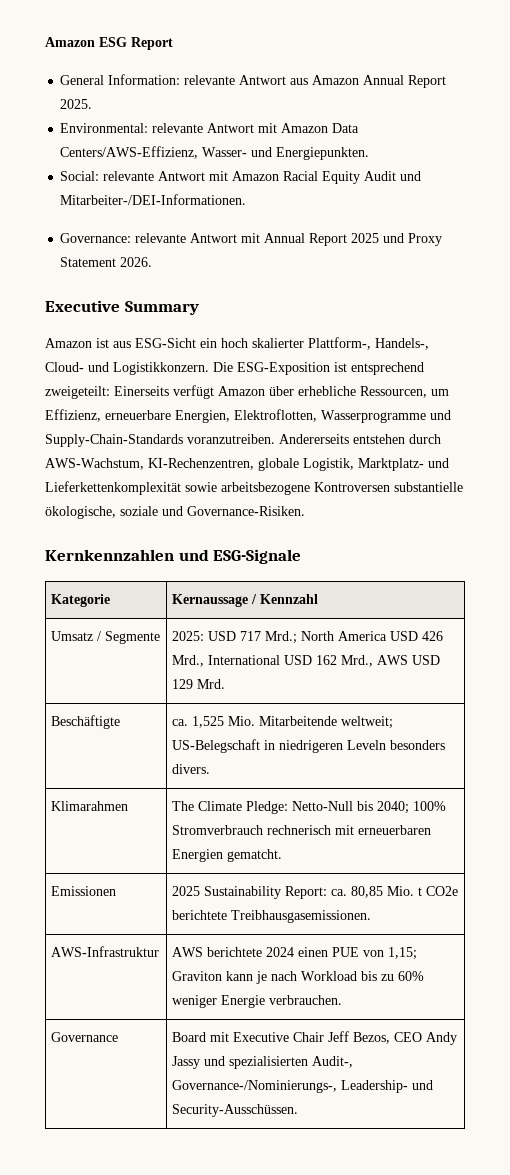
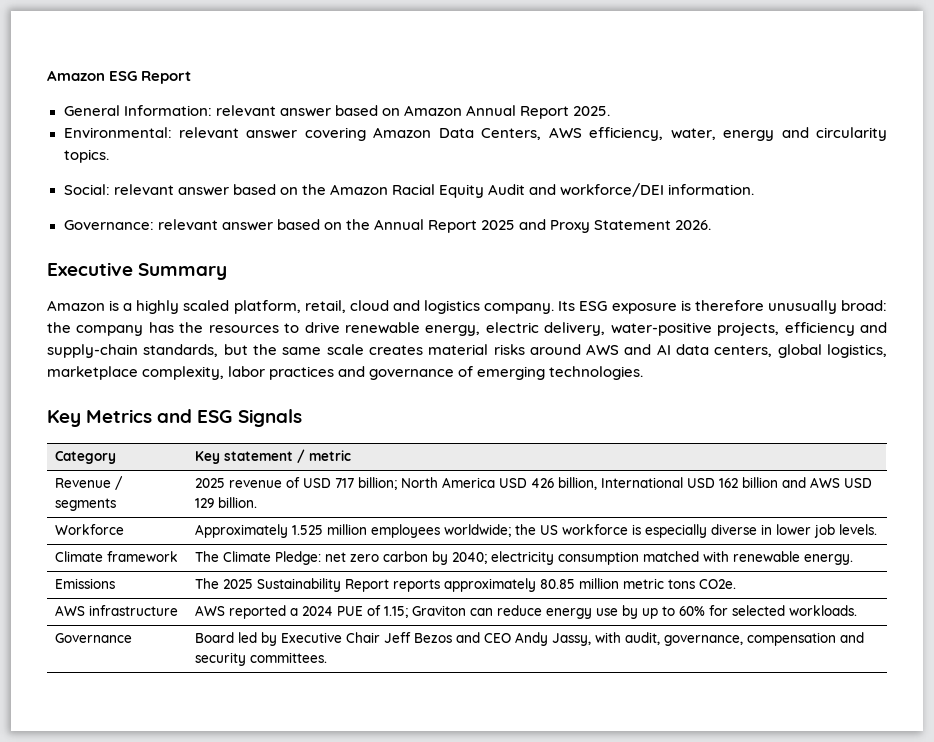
- General Information: relevante Antwort aus Amazon Annual Report 2025.
+ General Information: relevant answer based on Amazon Annual Report 2025.
- Environmental: relevante Antwort mit Amazon Data Centers/AWS-Effizienz, Wasser- und Energiepunkten.
- Social: relevante Antwort mit Amazon Racial Equity Audit und Mitarbeiter-/DEI-Informationen.
- Governance: relevante Antwort mit Annual Report 2025 und Proxy Statement 2026.
+ Environmental: relevant answer covering Amazon Data Centers, AWS efficiency, water, energy and circularity topics.
+ Social: relevant answer based on the Amazon Racial Equity Audit and workforce/DEI information.
+ Governance: relevant answer based on the Annual Report 2025 and Proxy Statement 2026.
- Amazon ist aus ESG-Sicht ein hoch skalierter Plattform-, Handels-, Cloud- und Logistikkonzern. Die ESG-Exposition ist entsprechend zweigeteilt: Einerseits verfügt Amazon über erhebliche Ressourcen, um Effizienz, erneuerbare Energien, Elektroflotten, Wasserprogramme und Supply-Chain-Standards voranzutreiben. Andererseits entstehen durch AWS-Wachstum, KI-Rechenzentren, globale Logistik, Marktplatz- und Lieferkettenkomplexität sowie arbeitsbezogene Kontroversen substantielle ökologische, soziale und Governance-Risiken.
- Kernkennzahlen und ESG-Signale
- Kategorie | Kernaussage / Kennzahl
- Umsatz / Segmente | 2025: USD 717 Mrd.; North America USD 426 Mrd., International USD 162 Mrd., AWS USD 129 Mrd.
- Beschäftigte | ca. 1,525 Mio. Mitarbeitende weltweit; US-Belegschaft in niedrigeren Leveln besonders divers.
- Klimarahmen | The Climate Pledge: Netto-Null bis 2040; 100% Stromverbrauch rechnerisch mit erneuerbaren Energien gematcht.
- Emissionen | 2025 Sustainability Report: ca. 80,85 Mio. t CO2e berichtete Treibhausgasemissionen.
- AWS-Infrastruktur | AWS berichtete 2024 einen PUE von 1,15; Graviton kann je nach Workload bis zu 60% weniger Energie verbrauchen.
+ Amazon is a highly scaled platform, retail, cloud and logistics company. Its ESG exposure is therefore unusually broad: the company has the resources to drive renewable energy, electric delivery, water-positive projects, efficiency and supply-chain standards, but the same scale creates material risks around AWS and AI data centers, global logistics, marketplace complexity, labor practices and governance of emerging technologies.
+ Key Metrics and ESG Signals
+ Category | Key statement / metric
+ Revenue / segments | 2025 revenue of USD 717 billion; North America USD 426 billion, International USD 162 billion and AWS USD 129 billion.
+ Workforce | Approximately 1.525 million employees worldwide; the US workforce is especially diverse in lower job levels.
+ Climate framework | The Climate Pledge: net zero carbon by 2040; electricity consumption matched with renewable energy.
+ Emissions | The 2025 Sustainability Report reports approximately 80.85 million metric tons CO2e.
+ AWS infrastructure | AWS reported a 2024 PUE of 1.15; Graviton can reduce energy use by up to 60% for selected workloads.
- Governance | Board mit Executive Chair Jeff Bezos, CEO Andy Jassy und spezialisierten Audit-, Governance-/Nominierungs-, Leadership- und Security-Ausschüssen.
+ Governance | Board led by Executive Chair Jeff Bezos and CEO Andy Jassy, with audit, governance, compensation and security committees.

